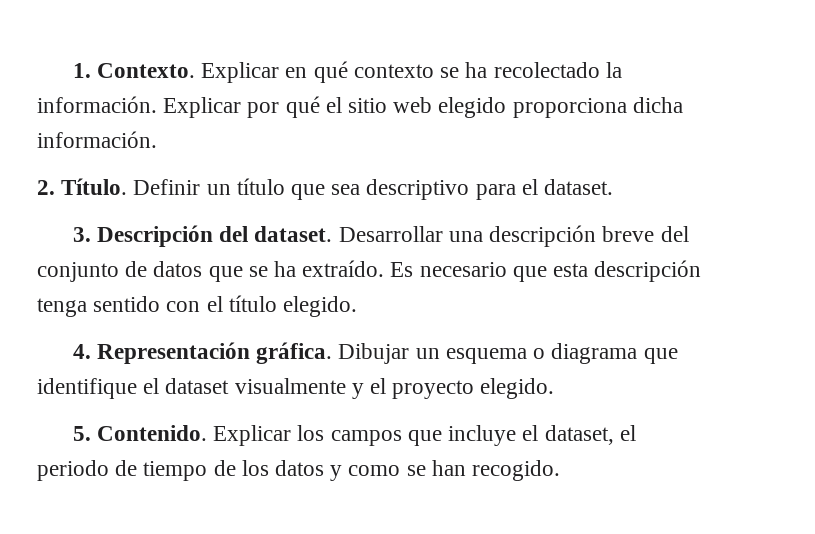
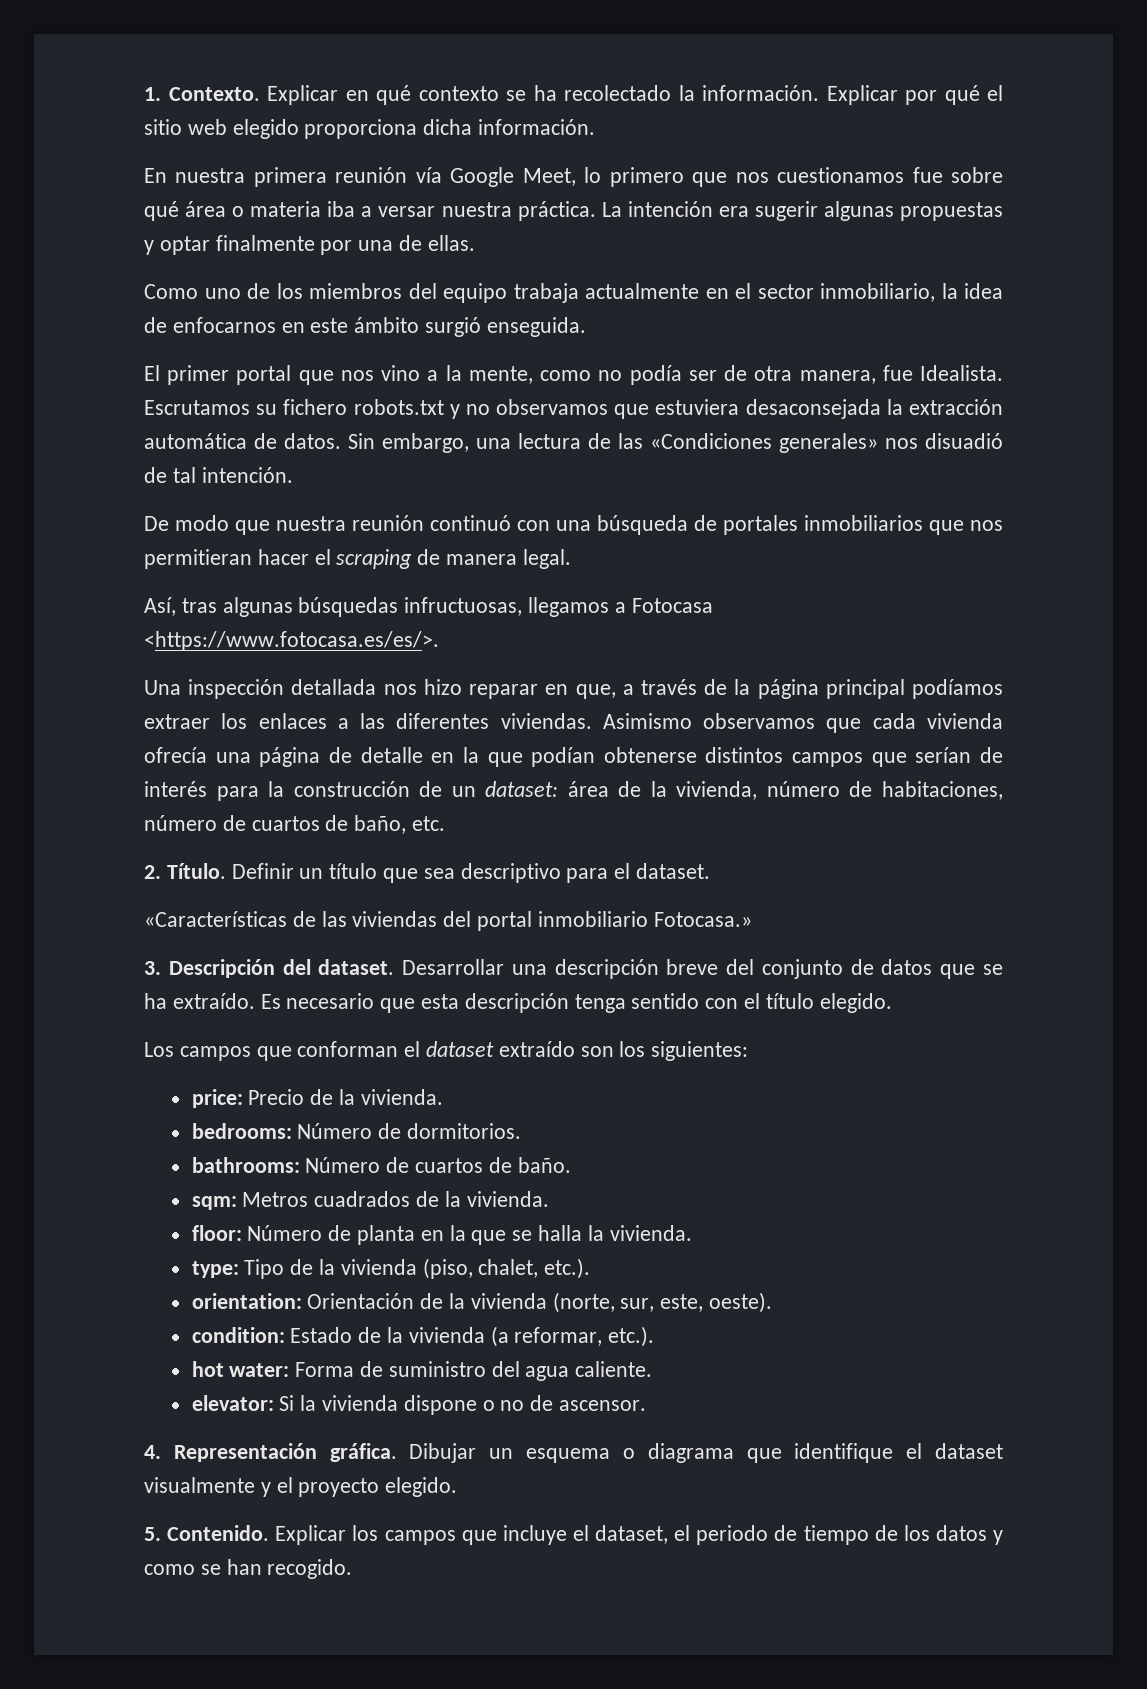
+ En nuestra primera reunión vía Google Meet, lo primero que nos cuestionamos fue sobre qué área o materia iba a versar nuestra práctica. La intención era sugerir algunas propuestas y optar finalmente por una de ellas.
+ Como uno de los miembros del equipo trabaja actualmente en el sector inmobiliario, la idea de enfocarnos en este ámbito surgió enseguida.
+ El primer portal que nos vino a la mente, como no podía ser de otra manera, fue Idealista. Escrutamos su fichero robots.txt y no observamos que estuviera desaconsejada la extracción automática de datos. Sin embargo, una lectura de las «Condiciones generales» nos disuadió de tal intención.
+ De modo que nuestra reunión continuó con una búsqueda de portales inmobiliarios que nos permitieran hacer el scraping de manera legal.
+ Así, tras algunas búsquedas infructuosas, llegamos a Fotocasa <https://www.fotocasa.es/es/>.
+ Una inspección detallada nos hizo reparar en que, a través de la página principal podíamos extraer los enlaces a las diferentes viviendas. Asimismo observamos que cada vivienda ofrecía una página de detalle en la que podían obtenerse distintos campos que serían de interés para la construcción de un dataset: área de la vivienda, número de habitaciones, número de cuartos de baño, etc.
+ «Características de las viviendas del portal inmobiliario Fotocasa.»
+ Los campos que conforman el dataset extraído son los siguientes:
+ price: Precio de la vivienda.
+ bedrooms: Número de dormitorios.
+ bathrooms: Número de cuartos de baño.
+ sqm: Metros cuadrados de la vivienda.
+ floor: Número de planta en la que se halla la vivienda.
+ type: Tipo de la vivienda (piso, chalet, etc.).
+ orientation: Orientación de la vivienda (norte, sur, este, oeste).
+ condition: Estado de la vivienda (a reformar, etc.).
+ hot water: Forma de suministro del agua caliente.
+ elevator: Si la vivienda dispone o no de ascensor.

